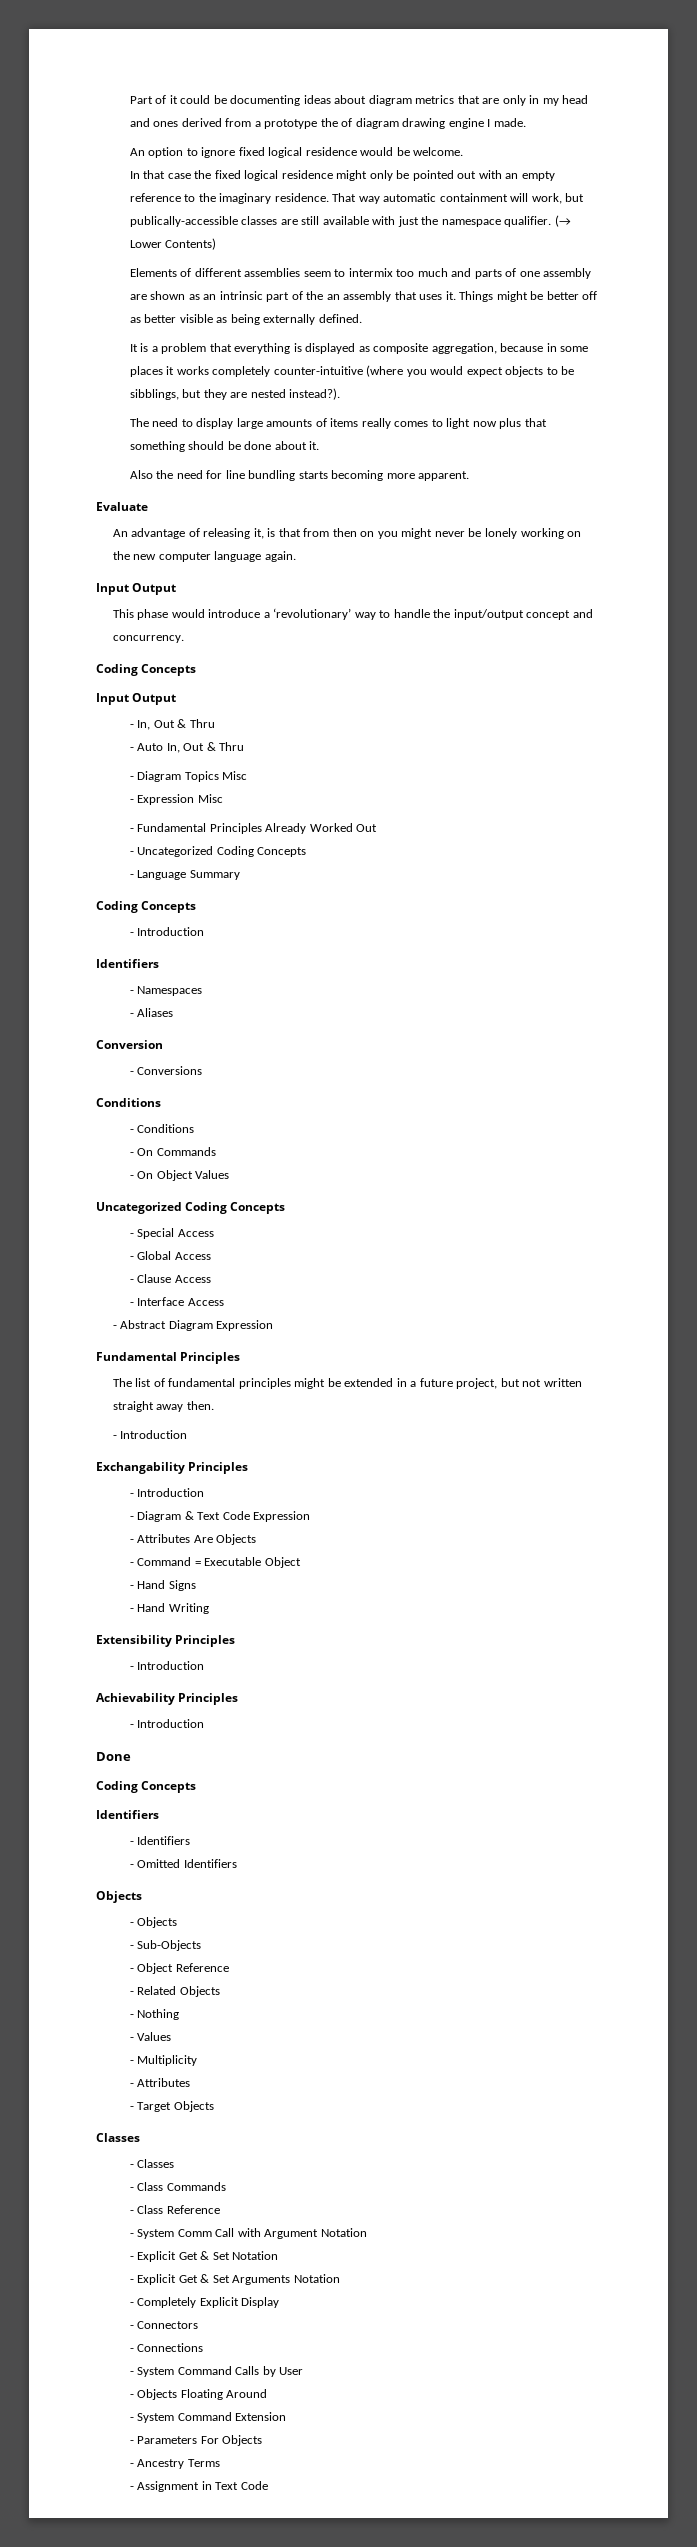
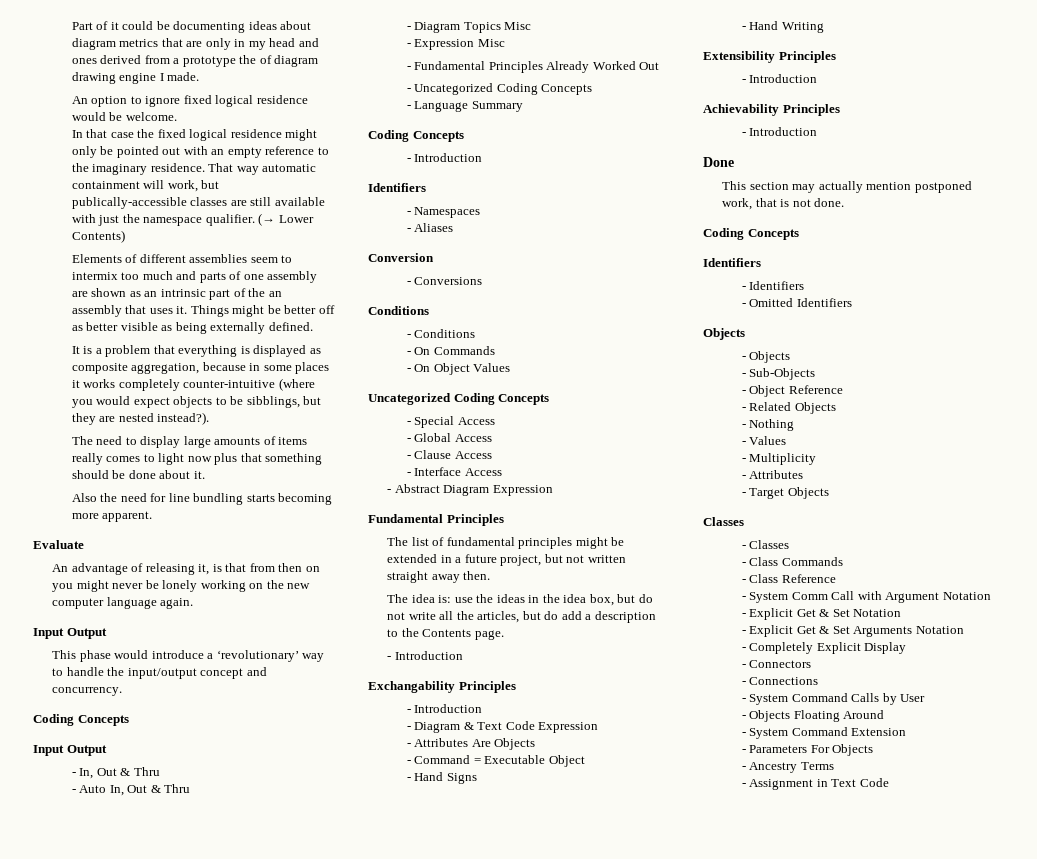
+ The idea is: use the ideas in the idea box, but do not write all the articles, but do add a description to the Contents page.
+ This section may actually mention postponed work, that is not done.

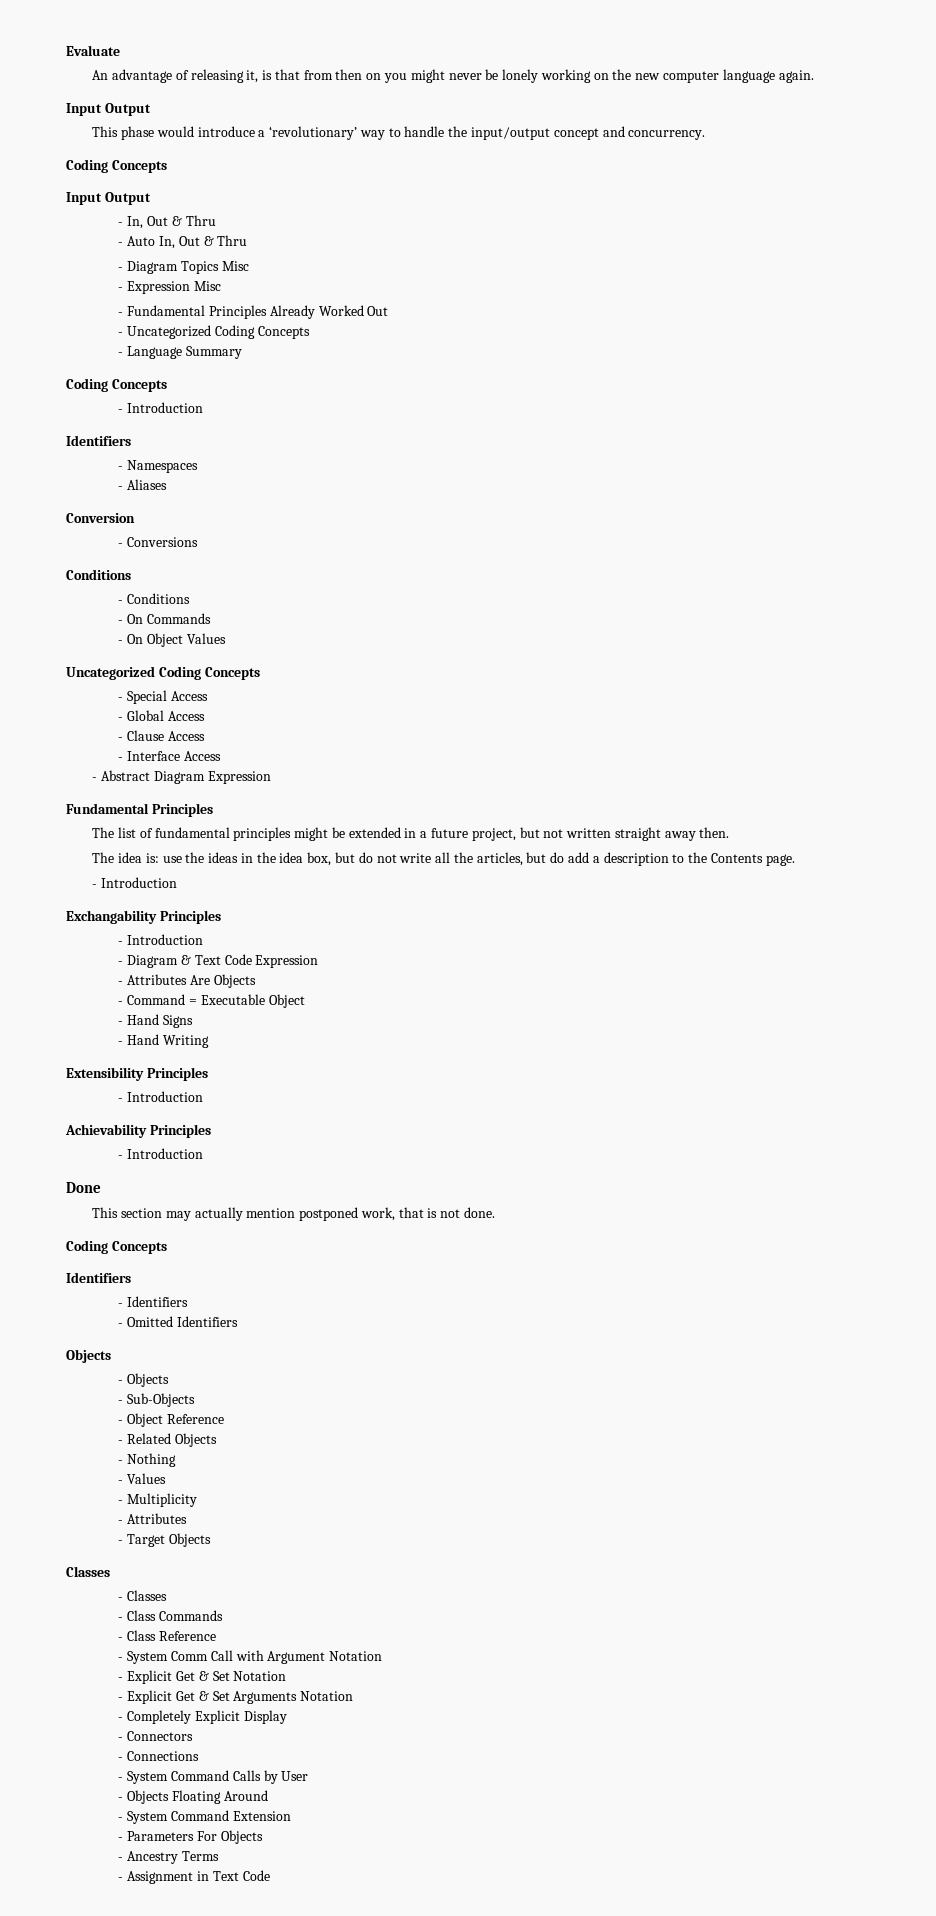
- Part of it could be documenting ideas about diagram metrics that are only in my head and ones derived from a prototype the of diagram drawing engine I made.
- An option to ignore fixed logical residence would be welcome.
- In that case the fixed logical residence might only be pointed out with an empty reference to the imaginary residence. That way automatic containment will work, but publically-accessible classes are still available with just the namespace qualifier. (→ Lower Contents)
- Elements of different assemblies seem to intermix too much and parts of one assembly are shown as an intrinsic part of the an assembly that uses it. Things might be better off as better visible as being externally defined.
- It is a problem that everything is displayed as composite aggregation, because in some places it works completely counter-intuitive (where you would expect objects to be sibblings, but they are nested instead?).
- The need to display large amounts of items really comes to light now plus that something should be done about it.
- Also the need for line bundling starts becoming more apparent.

